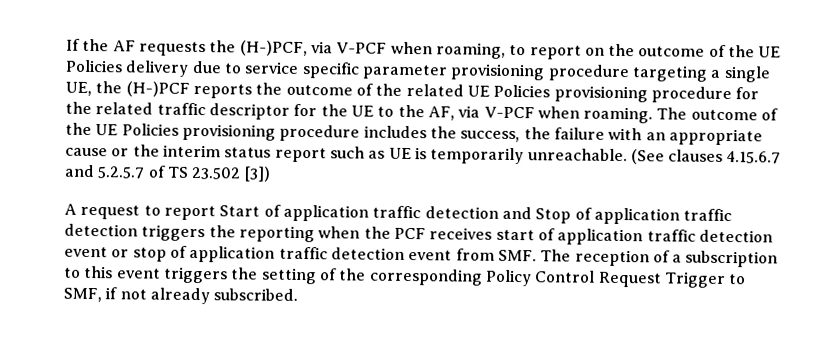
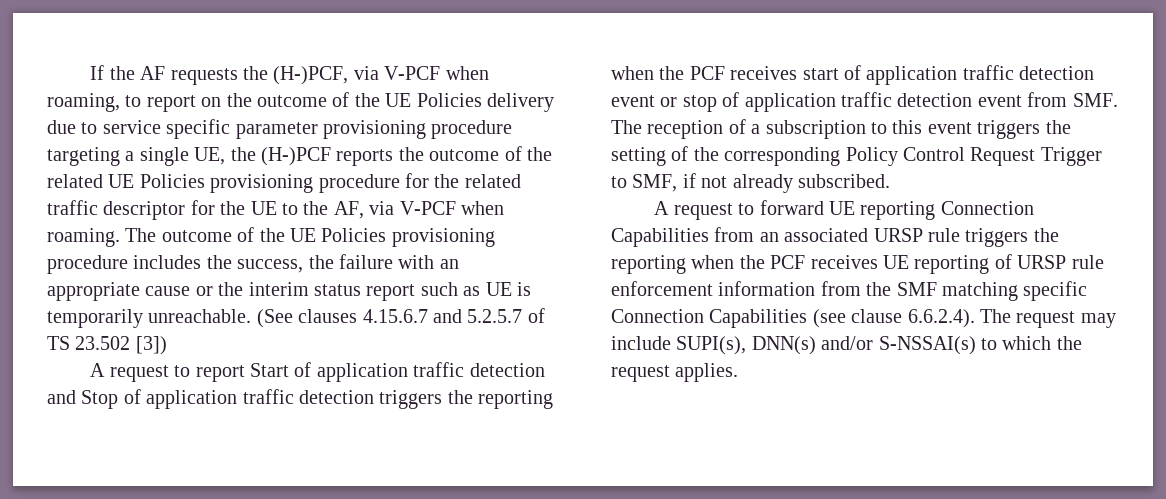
+ A request to forward UE reporting Connection Capabilities from an associated URSP rule triggers the reporting when the PCF receives UE reporting of URSP rule enforcement information from the SMF matching specific Connection Capabilities (see clause 6.6.2.4). The request may include SUPI(s), DNN(s) and/or S-NSSAI(s) to which the request applies.

